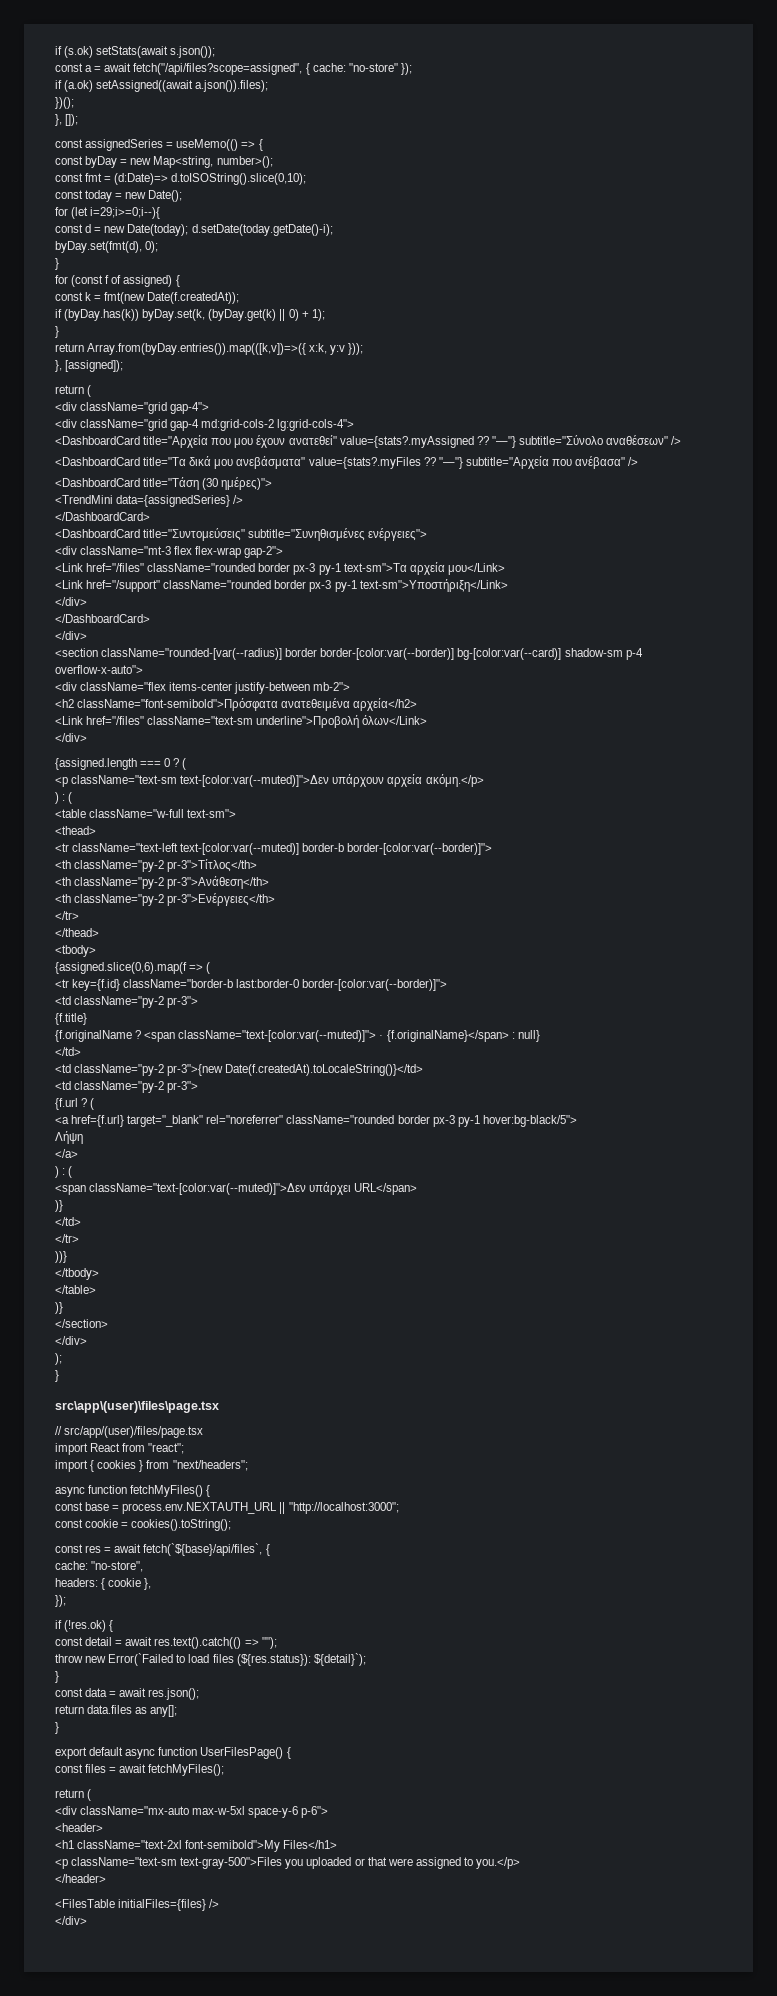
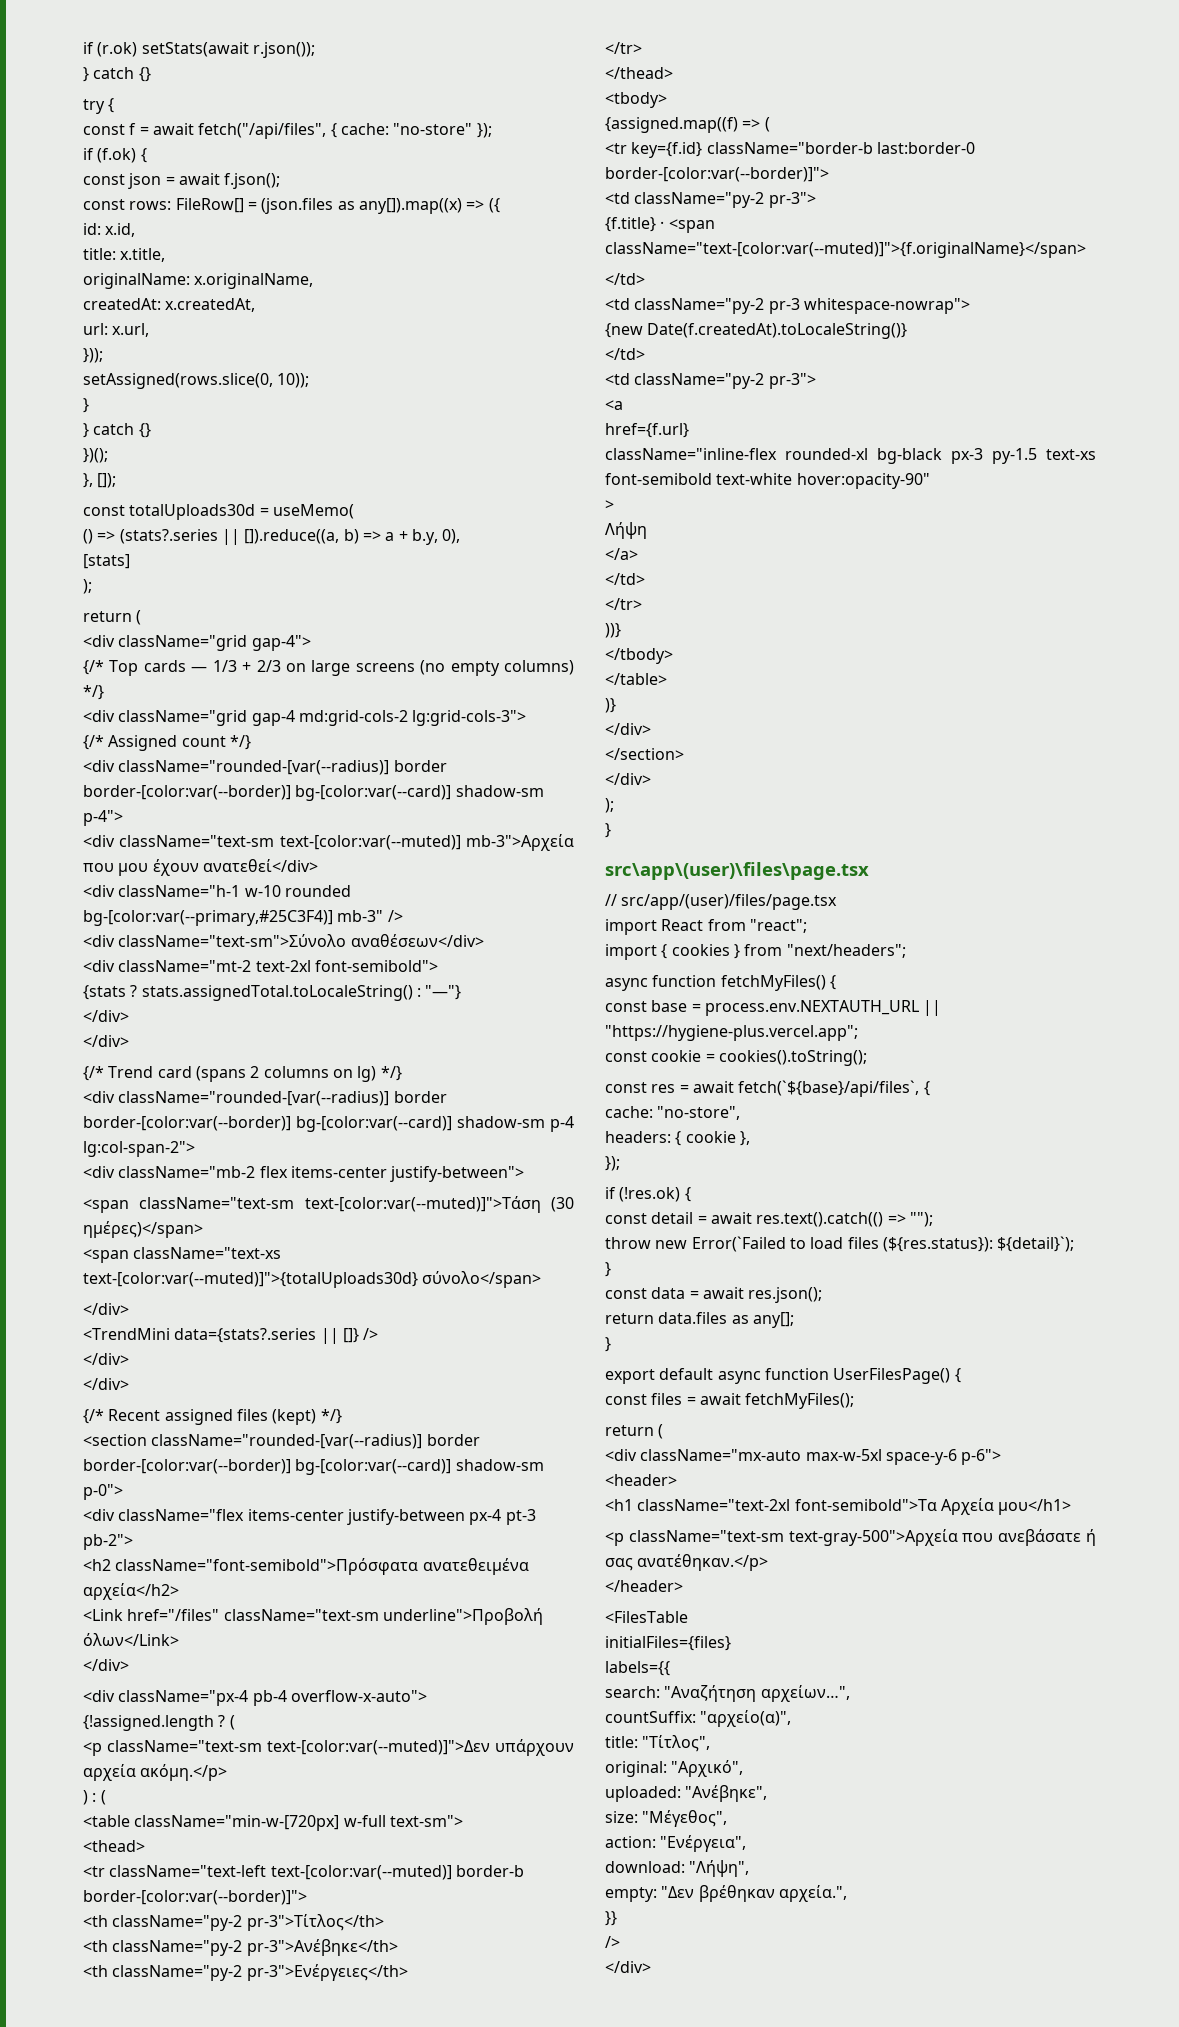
- if (s.ok) setStats(await s.json());
- const a = await fetch("/api/files?scope=assigned", { cache: "no-store" });
+ if (r.ok) setStats(await r.json());
+ } catch {}
+ try {
+ const f = await fetch("/api/files", { cache: "no-store" });
- if (a.ok) setAssigned((await a.json()).files);
+ if (f.ok) {
+ const json = await f.json();
+ const rows: FileRow[] = (json.files as any[]).map((x) => ({
+ id: x.id,
+ title: x.title,
+ originalName: x.originalName,
+ createdAt: x.createdAt,
+ url: x.url,
+ }));
+ setAssigned(rows.slice(0, 10));
+ }
+ } catch {}
  })();
  }, []);
- const assignedSeries = useMemo(() => {
- const byDay = new Map<string, number>();
- const fmt = (d:Date)=> d.toISOString().slice(0,10);
- const today = new Date();
- for (let i=29;i>=0;i--){
- const d = new Date(today); d.setDate(today.getDate()-i);
- byDay.set(fmt(d), 0);
- }
- for (const f of assigned) {
- const k = fmt(new Date(f.createdAt));
- if (byDay.has(k)) byDay.set(k, (byDay.get(k) || 0) + 1);
- }
- return Array.from(byDay.entries()).map(([k,v])=>({ x:k, y:v }));
- }, [assigned]);
+ const totalUploads30d = useMemo(
+ () => (stats?.series || []).reduce((a, b) => a + b.y, 0),
+ [stats]
+ );
- <div className="grid gap-4 md:grid-cols-2 lg:grid-cols-4">
- <DashboardCard title="Αρχεία που μου έχουν ανατεθεί" value={stats?.myAssigned ?? "—"} subtitle="Σύνολο αναθέσεων" />
- <DashboardCard title="Τα δικά μου ανεβάσματα" value={stats?.myFiles ?? "—"} subtitle="Αρχεία που ανέβασα" />
- <DashboardCard title="Τάση (30 ημέρες)">
- <TrendMini data={assignedSeries} />
- </DashboardCard>
- <DashboardCard title="Συντομεύσεις" subtitle="Συνηθισμένες ενέργειες">
- <div className="mt-3 flex flex-wrap gap-2">
- <Link href="/files" className="rounded border px-3 py-1 text-sm">Τα αρχεία μου</Link>
- <Link href="/support" className="rounded border px-3 py-1 text-sm">Υποστήριξη</Link>
+ {/* Top cards — 1/3 + 2/3 on large screens (no empty columns) */}
+ <div className="grid gap-4 md:grid-cols-2 lg:grid-cols-3">
+ {/* Assigned count */}
+ <div className="rounded-[var(--radius)] border border-[color:var(--border)] bg-[color:var(--card)] shadow-sm p-4">
+ <div className="text-sm text-[color:var(--muted)] mb-3">Αρχεία που μου έχουν ανατεθεί</div>
+ <div className="h-1 w-10 rounded bg-[color:var(--primary,#25C3F4)] mb-3" />
+ <div className="text-sm">Σύνολο αναθέσεων</div>
+ <div className="mt-2 text-2xl font-semibold">
+ {stats ? stats.assignedTotal.toLocaleString() : "—"}
  </div>
- </DashboardCard>
  </div>
+ {/* Trend card (spans 2 columns on lg) */}
+ <div className="rounded-[var(--radius)] border border-[color:var(--border)] bg-[color:var(--card)] shadow-sm p-4 lg:col-span-2">
+ <div className="mb-2 flex items-center justify-between">
+ <span className="text-sm text-[color:var(--muted)]">Τάση (30 ημέρες)</span>
+ <span className="text-xs text-[color:var(--muted)]">{totalUploads30d} σύνολο</span>
+ </div>
+ <TrendMini data={stats?.series || []} />
+ </div>
+ </div>
+ {/* Recent assigned files (kept) */}
- <section className="rounded-[var(--radius)] border border-[color:var(--border)] bg-[color:var(--card)] shadow-sm p-4 overflow-x-auto">
+ <section className="rounded-[var(--radius)] border border-[color:var(--border)] bg-[color:var(--card)] shadow-sm p-0">
- <div className="flex items-center justify-between mb-2">
+ <div className="flex items-center justify-between px-4 pt-3 pb-2">
- {assigned.length === 0 ?
+ <div className="px-4 pb-4 overflow-x-auto">
+ {!assigned.length ?
- <table className="w-full text-sm">
+ <table className="min-w-[720px] w-full text-sm">
- <th className="py-2 pr-3">Ανάθεση</th>
+ <th className="py-2 pr-3">Ανέβηκε</th>
- {assigned.slice(0,6).map(f => (
+ {assigned.map((f) => (
- {f.title}
- {f.originalName ? <span className="text-[color:var(--muted)]"> · {f.originalName}</span> : null}
+ {f.title} · <span className="text-[color:var(--muted)]">{f.originalName}</span>
  </td>
- <td className="py-2 pr-3">{new Date(f.createdAt).toLocaleString()}</td>
+ <td className="py-2 pr-3 whitespace-nowrap">
+ {new Date(f.createdAt).toLocaleString()}
+ </td>
  <td className="py-2 pr-3">
- {f.url ? (
- <a href={f.url} target="_blank" rel="noreferrer" className="rounded border px-3 py-1 hover:bg-black/5">
+ <a
+ href={f.url}
+ className="inline-flex rounded-xl bg-black px-3 py-1.5 text-xs font-semibold text-white hover:opacity-90"
+ >
  Λήψη
  </a>
- ) : (
- <span className="text-[color:var(--muted)]">Δεν υπάρχει URL</span>
- )}
  </table>
  )}
+ </div>
- const base = process.env.NEXTAUTH_URL || "http://localhost:3000";
+ const base = process.env.NEXTAUTH_URL || "https://hygiene-plus.vercel.app";
- <h1 className="text-2xl font-semibold">My Files</h1>
- <p className="text-sm text-gray-500">Files you uploaded or that were assigned to you.</p>
+ <h1 className="text-2xl font-semibold">Τα Αρχεία μου</h1>
+ <p className="text-sm text-gray-500">Αρχεία που ανεβάσατε ή σας ανατέθηκαν.</p>
- <FilesTable initialFiles={files} />
+ <FilesTable
+ initialFiles={files}
+ labels={{
+ search: "Αναζήτηση αρχείων…",
+ countSuffix: "αρχείο(α)",
+ title: "Τίτλος",
+ original: "Αρχικό",
+ uploaded: "Ανέβηκε",
+ size: "Μέγεθος",
+ action: "Ενέργεια",
+ download: "Λήψη",
+ empty: "Δεν βρέθηκαν αρχεία.",
+ }}
+ />

